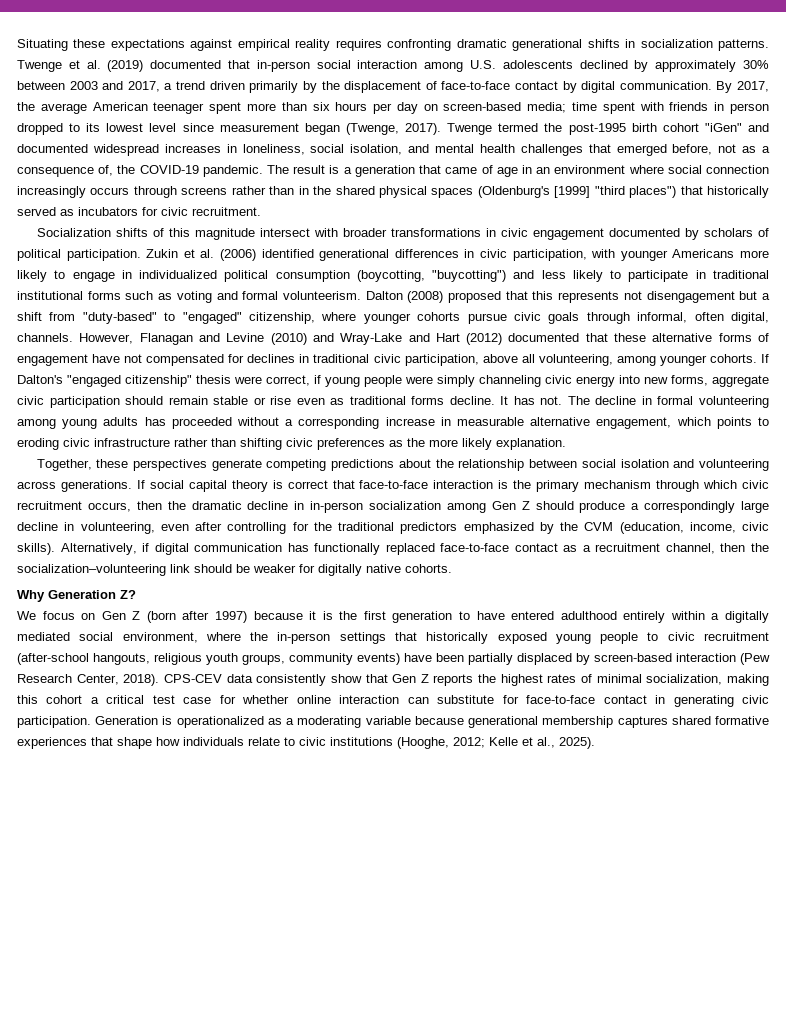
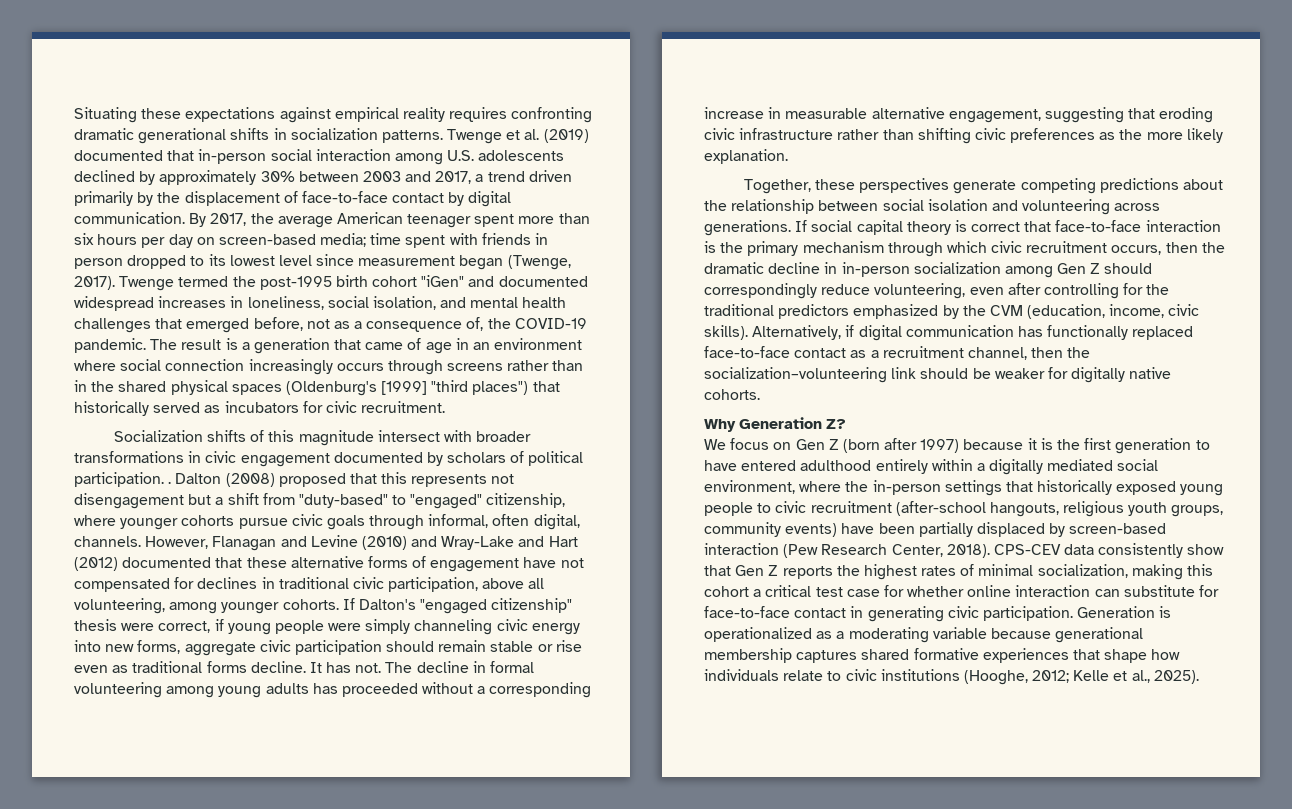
- Socialization shifts of this magnitude intersect with broader transformations in civic engagement documented by scholars of political participation. Zukin et al. (2006) identified generational differences in civic participation, with younger Americans more likely to engage in individualized political consumption (boycotting, "buycotting") and less likely to participate in traditional institutional forms such as voting and formal volunteerism.
+ Socialization shifts of this magnitude intersect with broader transformations in civic engagement documented by scholars of political participation. .
- The decline in formal volunteering among young adults has proceeded without a corresponding increase in measurable alternative engagement, which points to eroding civic infrastructure rather than shifting civic preferences as the more likely explanation.
+ The decline in formal volunteering among young adults has proceeded without a corresponding increase in measurable alternative engagement, suggesting that eroding civic infrastructure rather than shifting civic preferences as the more likely explanation.
- If social capital theory is correct that face-to-face interaction is the primary mechanism through which civic recruitment occurs, then the dramatic decline in in-person socialization among Gen Z should produce a correspondingly large decline in volunteering, even after controlling for the traditional predictors emphasized by the CVM (education, income, civic skills).
+ If social capital theory is correct that face-to-face interaction is the primary mechanism through which civic recruitment occurs, then the dramatic decline in in-person socialization among Gen Z should correspondingly reduce volunteering, even after controlling for the traditional predictors emphasized by the CVM (education, income, civic skills).

